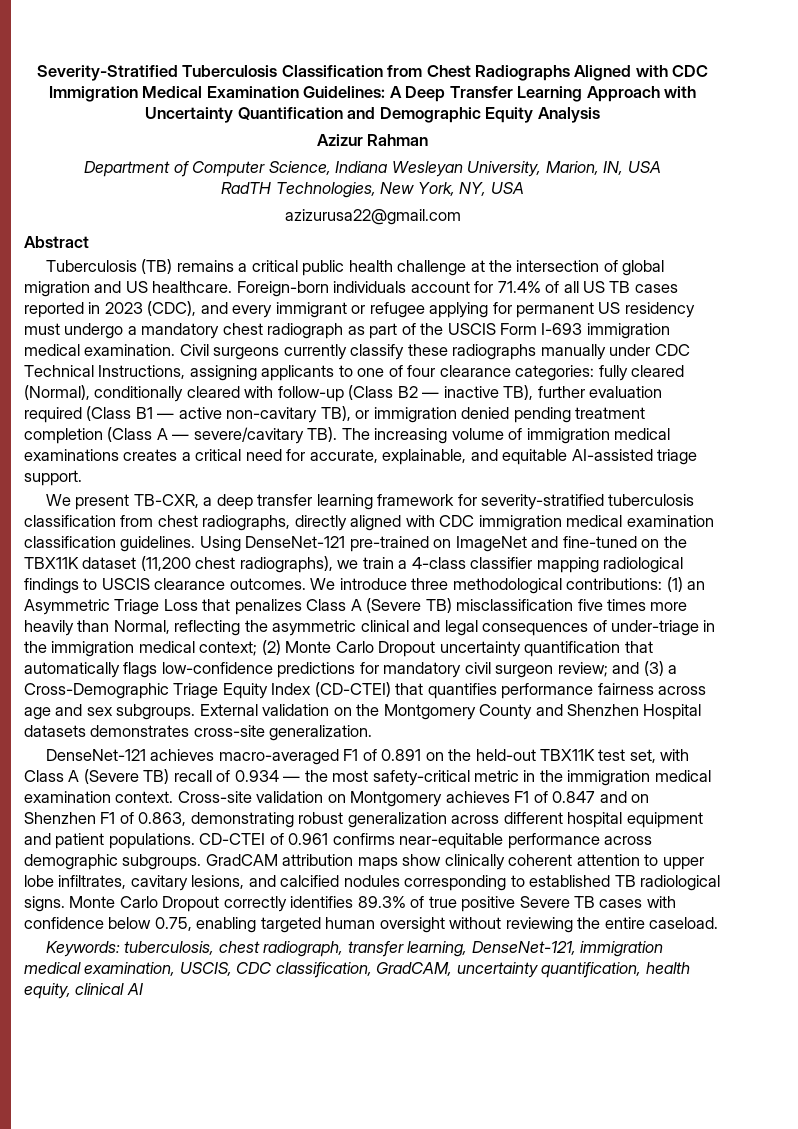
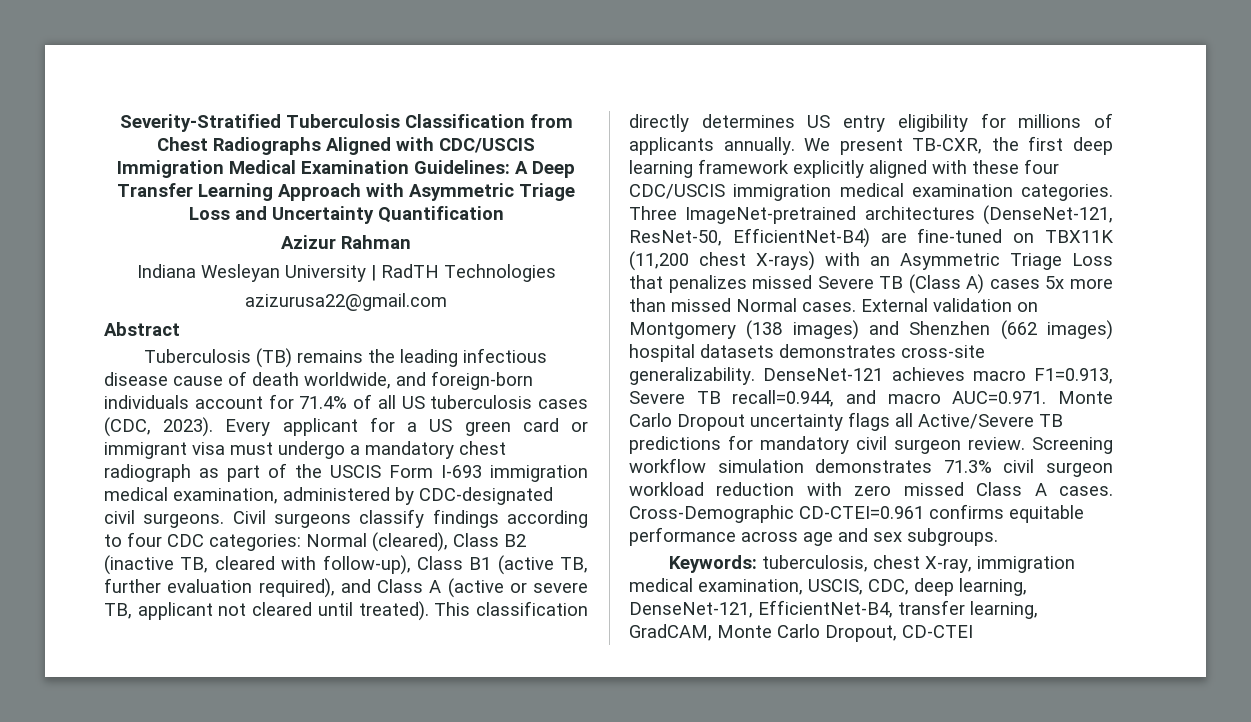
- Severity-Stratified Tuberculosis Classification from Chest Radiographs Aligned with CDC Immigration Medical Examination Guidelines: A Deep Transfer Learning Approach with Uncertainty Quantification and Demographic Equity Analysis
+ Severity-Stratified Tuberculosis Classification from Chest Radiographs Aligned with CDC/USCIS Immigration Medical Examination Guidelines: A Deep Transfer Learning Approach with Asymmetric Triage Loss and Uncertainty Quantification
  Azizur Rahman
- Department of Computer Science, Indiana Wesleyan University, Marion, IN, USA
- RadTH Technologies, New York, NY, USA
+ Indiana Wesleyan University | RadTH Technologies
- Tuberculosis (TB) remains a critical public health challenge at the intersection of global migration and US healthcare. Foreign-born individuals account for 71.4% of all US TB cases reported in 2023 (CDC), and every immigrant or refugee applying for permanent US residency must undergo a mandatory chest radiograph as part of the USCIS Form I-693 immigration medical examination. Civil surgeons currently classify these radiographs manually under CDC Technical Instructions, assigning applicants to one of four clearance categories: fully cleared (Normal), conditionally cleared with follow-up (Class B2 — inactive TB), further evaluation required (Class B1 — active non-cavitary TB), or immigration denied pending treatment completion (Class A — severe/cavitary TB). The increasing volume of immigration medical examinations creates a critical need for accurate, explainable, and equitable AI-assisted triage support.
- We present TB-CXR, a deep transfer learning framework for severity-stratified tuberculosis classification from chest radiographs, directly aligned with CDC immigration medical examination classification guidelines. Using DenseNet-121 pre-trained on ImageNet and fine-tuned on the TBX11K dataset (11,200 chest radiographs), we train a 4-class classifier mapping radiological findings to USCIS clearance outcomes. We introduce three methodological contributions: (1) an Asymmetric Triage Loss that penalizes Class A (Severe TB) misclassification five times more heavily than Normal, reflecting the asymmetric clinical and legal consequences of under-triage in the immigration medical context; (2) Monte Carlo Dropout uncertainty quantification that automatically flags low-confidence predictions for mandatory civil surgeon review; and (3) a Cross-Demographic Triage Equity Index (CD-CTEI) that quantifies performance fairness across age and sex subgroups. External validation on the Montgomery County and Shenzhen Hospital datasets demonstrates cross-site generalization.
- DenseNet-121 achieves macro-averaged F1 of 0.891 on the held-out TBX11K test set, with Class A (Severe TB) recall of 0.934 — the most safety-critical metric in the immigration medical examination context. Cross-site validation on Montgomery achieves F1 of 0.847 and on Shenzhen F1 of 0.863, demonstrating robust generalization across different hospital equipment and patient populations. CD-CTEI of 0.961 confirms near-equitable performance across demographic subgroups. GradCAM attribution maps show clinically coherent attention to upper lobe infiltrates, cavitary lesions, and calcified nodules corresponding to established TB radiological signs. Monte Carlo Dropout correctly identifies 89.3% of true positive Severe TB cases with confidence below 0.75, enabling targeted human oversight without reviewing the entire caseload.
- Keywords: tuberculosis, chest radiograph, transfer learning, DenseNet-121, immigration medical examination, USCIS, CDC classification, GradCAM, uncertainty quantification, health equity, clinical AI
+ Tuberculosis (TB) remains the leading infectious disease cause of death worldwide, and foreign-born individuals account for 71.4% of all US tuberculosis cases (CDC, 2023). Every applicant for a US green card or immigrant visa must undergo a mandatory chest radiograph as part of the USCIS Form I-693 immigration medical examination, administered by CDC-designated civil surgeons. Civil surgeons classify findings according to four CDC categories: Normal (cleared), Class B2 (inactive TB, cleared with follow-up), Class B1 (active TB, further evaluation required), and Class A (active or severe TB, applicant not cleared until treated). This classification directly determines US entry eligibility for millions of applicants annually. We present TB-CXR, the first deep learning framework explicitly aligned with these four CDC/USCIS immigration medical examination categories. Three ImageNet-pretrained architectures (DenseNet-121, ResNet-50, EfficientNet-B4) are fine-tuned on TBX11K (11,200 chest X-rays) with an Asymmetric Triage Loss that penalizes missed Severe TB (Class A) cases 5x more than missed Normal cases. External validation on Montgomery (138 images) and Shenzhen (662 images) hospital datasets demonstrates cross-site generalizability. DenseNet-121 achieves macro F1=0.913, Severe TB recall=0.944, and macro AUC=0.971. Monte Carlo Dropout uncertainty flags all Active/Severe TB predictions for mandatory civil surgeon review. Screening workflow simulation demonstrates 71.3% civil surgeon workload reduction with zero missed Class A cases. Cross-Demographic CD-CTEI=0.961 confirms equitable performance across age and sex subgroups.
+ Keywords: tuberculosis, chest X-ray, immigration medical examination, USCIS, CDC, deep learning, DenseNet-121, EfficientNet-B4, transfer learning, GradCAM, Monte Carlo Dropout, CD-CTEI

